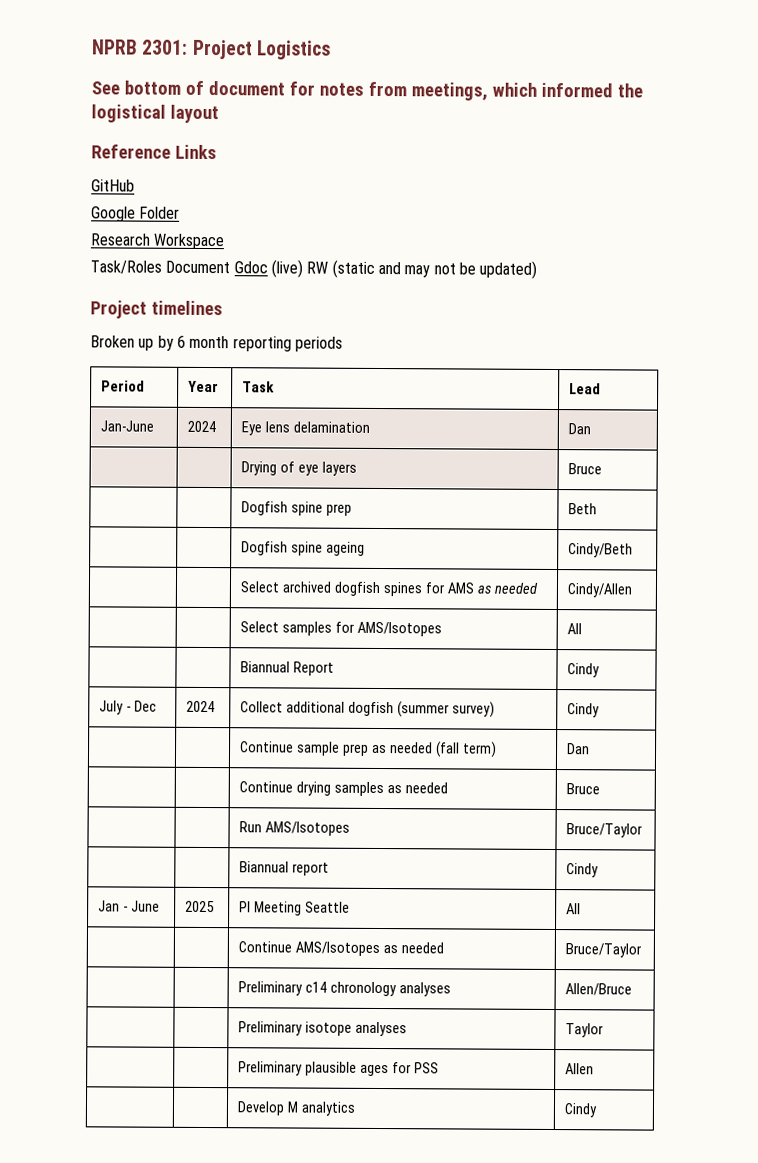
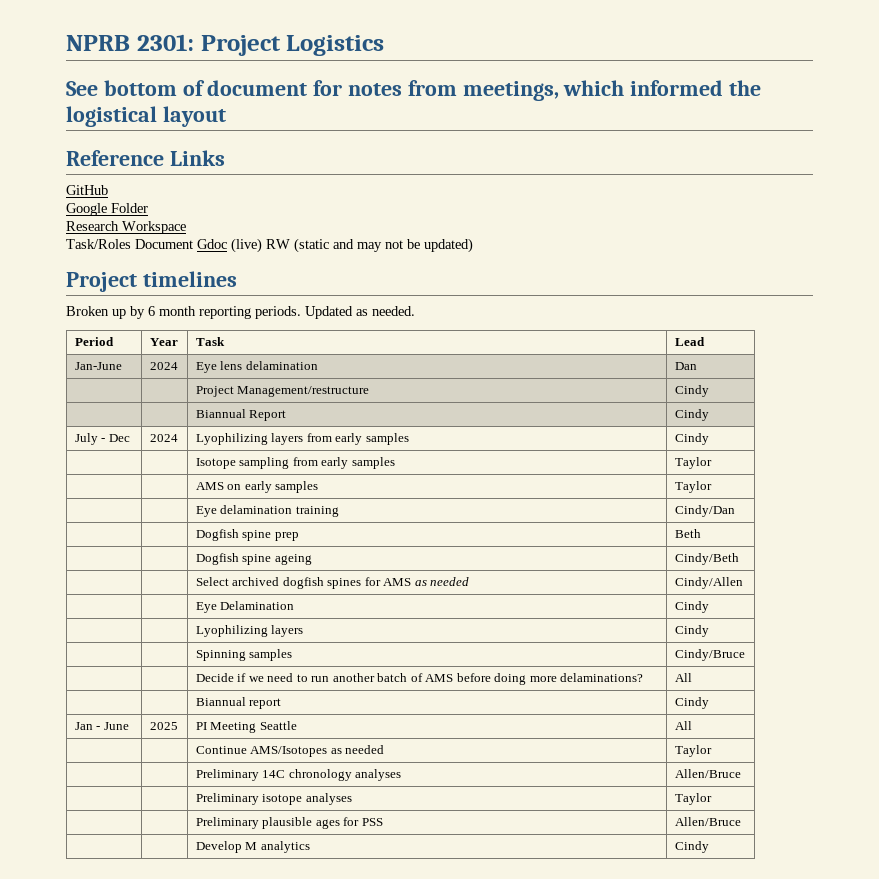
- Broken up by 6 month reporting periods
+ Broken up by 6 month reporting periods. Updated as needed.
- | | Drying of eye layers | Bruce
+ | | Project Management/restructure | Cindy
+ | | Biannual Report | Cindy
+ July - Dec | 2024 | Lyophilizing layers from early samples | Cindy
+ | | Isotope sampling from early samples | Taylor
+ | | AMS on early samples | Taylor
+ | | Eye delamination training | Cindy/Dan
- | | Select samples for AMS/Isotopes | All
- | | Biannual Report | Cindy
- July - Dec | 2024 | Collect additional dogfish (summer survey) | Cindy
- | | Continue sample prep as needed (fall term) | Dan
- | | Continue drying samples as needed | Bruce
- | | Run AMS/Isotopes | Bruce/Taylor
+ | | Eye Delamination | Cindy
+ | | Lyophilizing layers | Cindy
+ | | Spinning samples | Cindy/Bruce
+ | | Decide if we need to run another batch of AMS before doing more delaminations? | All
- | | Continue AMS/Isotopes as needed | Bruce/Taylor
- | | Preliminary c14 chronology analyses | Allen/Bruce
+ | | Continue AMS/Isotopes as needed | Taylor
+ | | Preliminary 14C chronology analyses | Allen/Bruce
- | | Preliminary plausible ages for PSS | Allen
+ | | Preliminary plausible ages for PSS | Allen/Bruce

